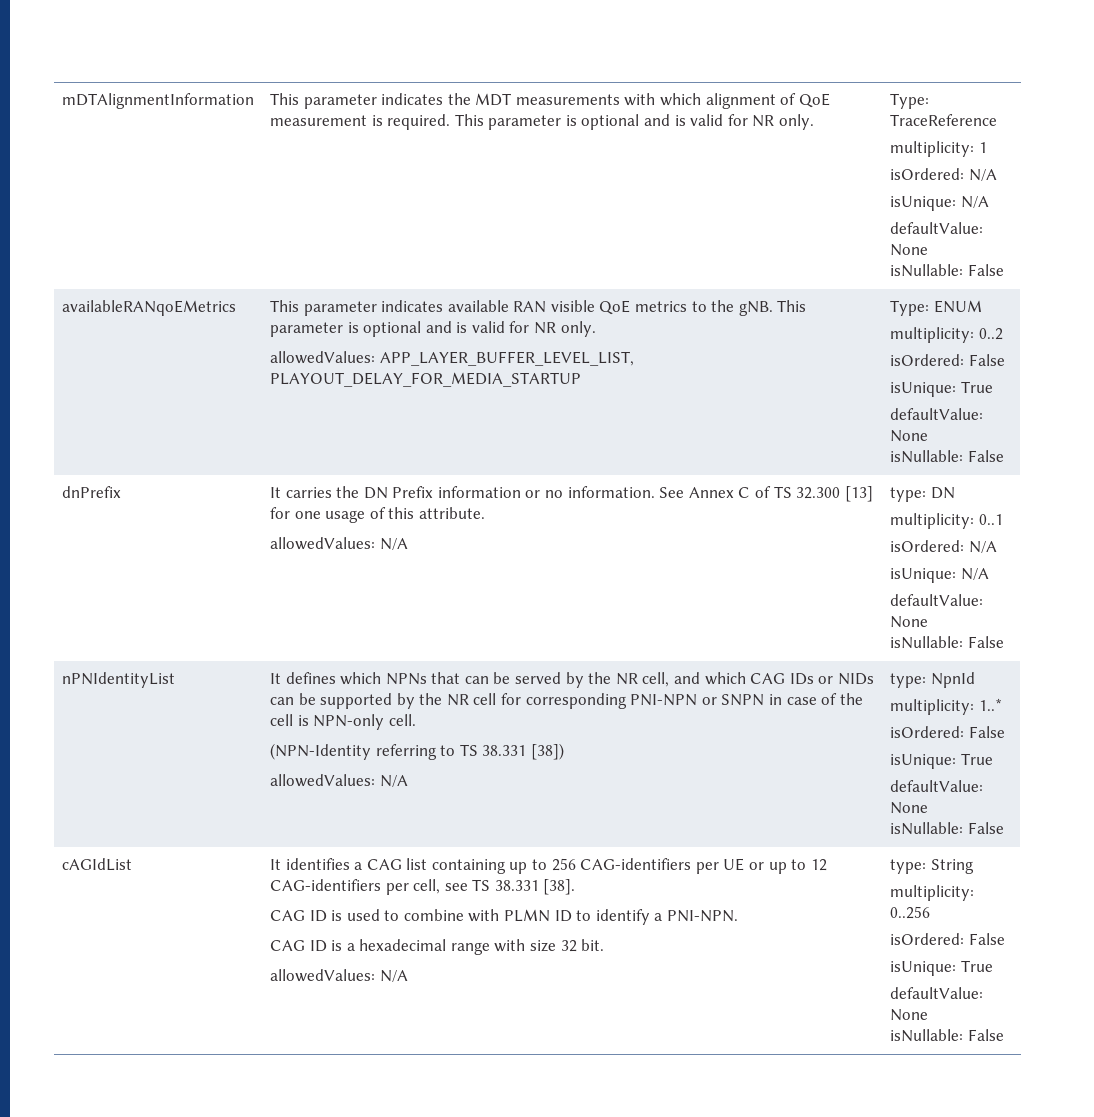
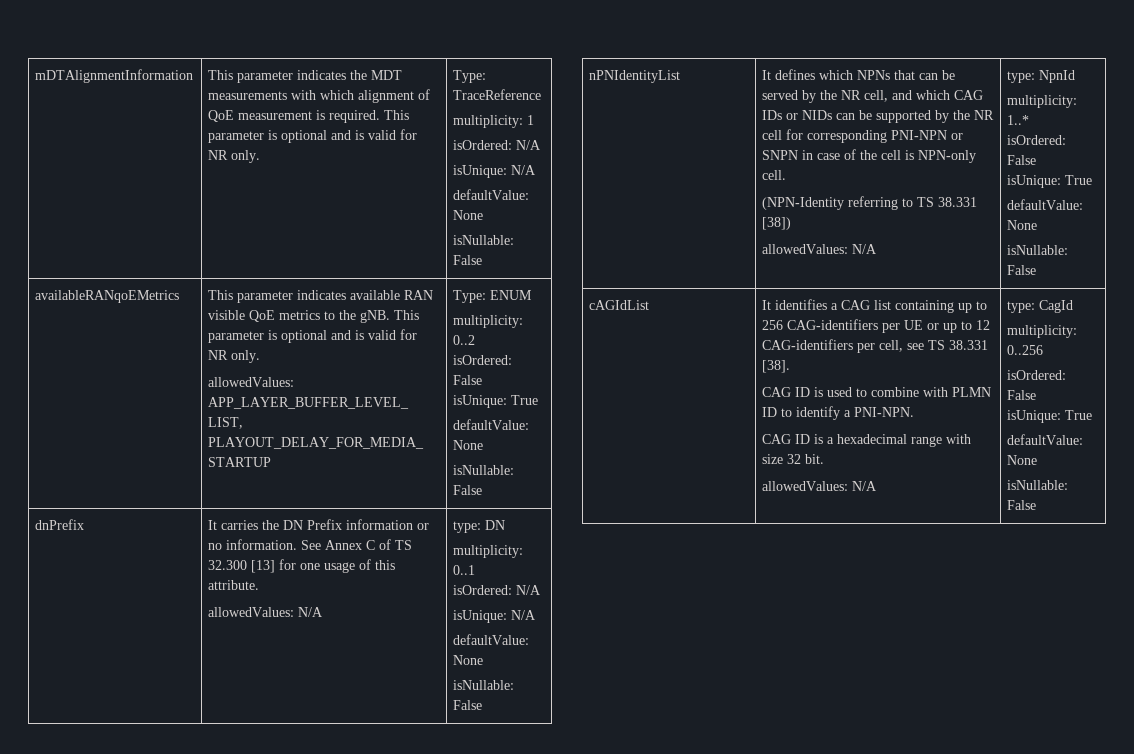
- type: String
+ type: CagId

